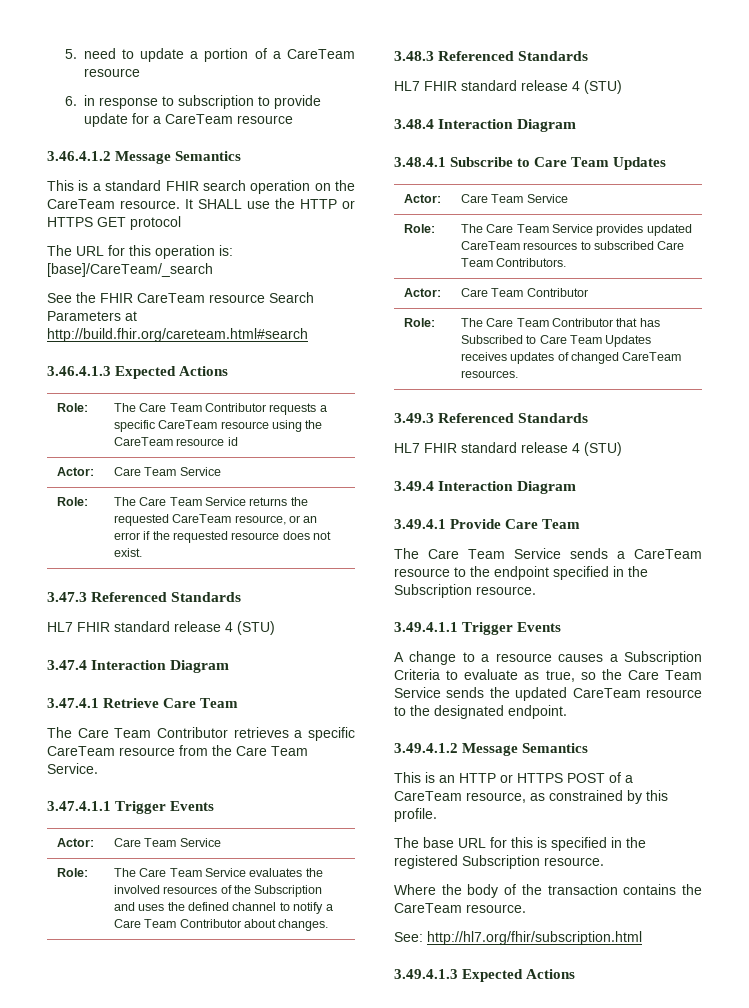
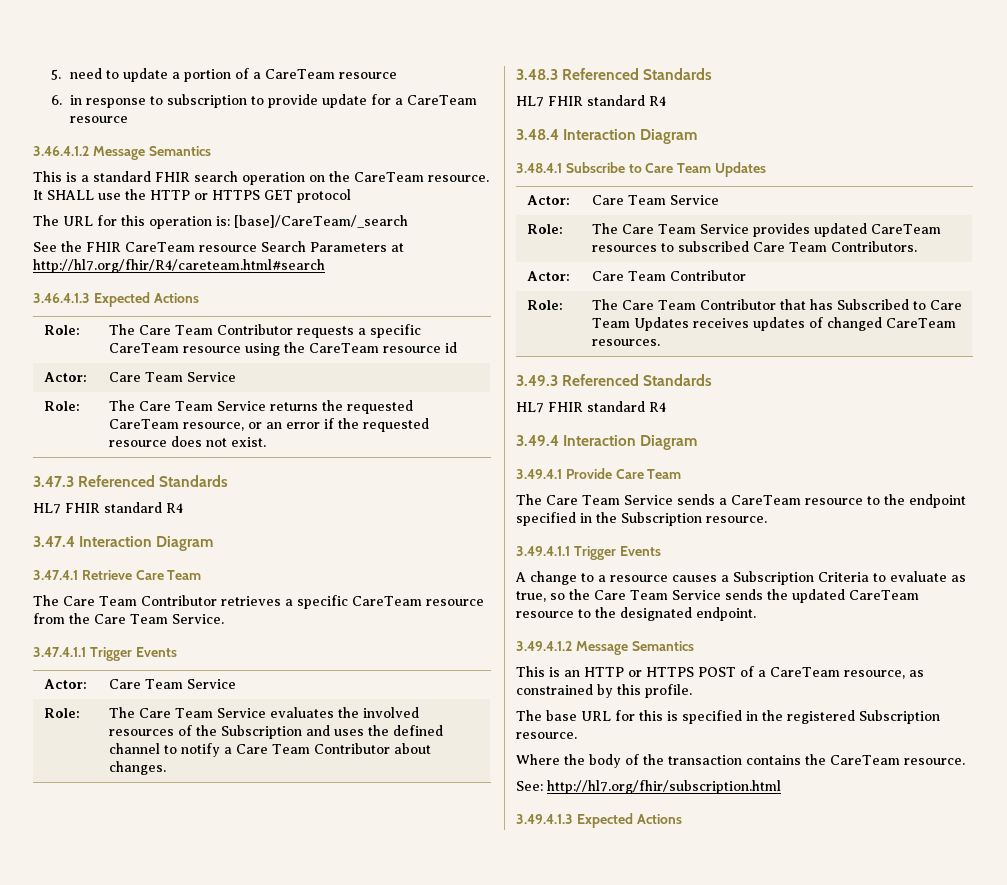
- See the FHIR CareTeam resource Search Parameters at http://build.fhir.org/careteam.html#search
+ See the FHIR CareTeam resource Search Parameters at http://hl7.org/fhir/R4/careteam.html#search
  3.47.3 Referenced Standards
- HL7 FHIR standard release 4 (STU)
+ HL7 FHIR standard R4
  3.48.3 Referenced Standards
- HL7 FHIR standard release 4 (STU)
+ HL7 FHIR standard R4
  3.49.3 Referenced Standards
- HL7 FHIR standard release 4 (STU)
+ HL7 FHIR standard R4

